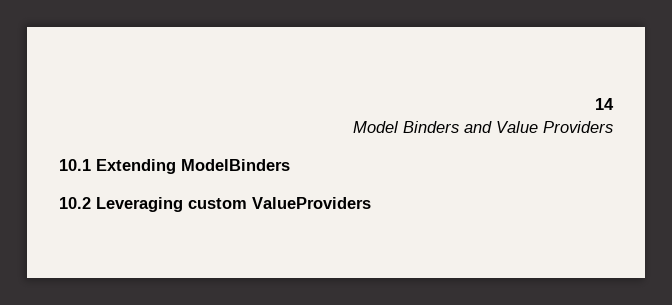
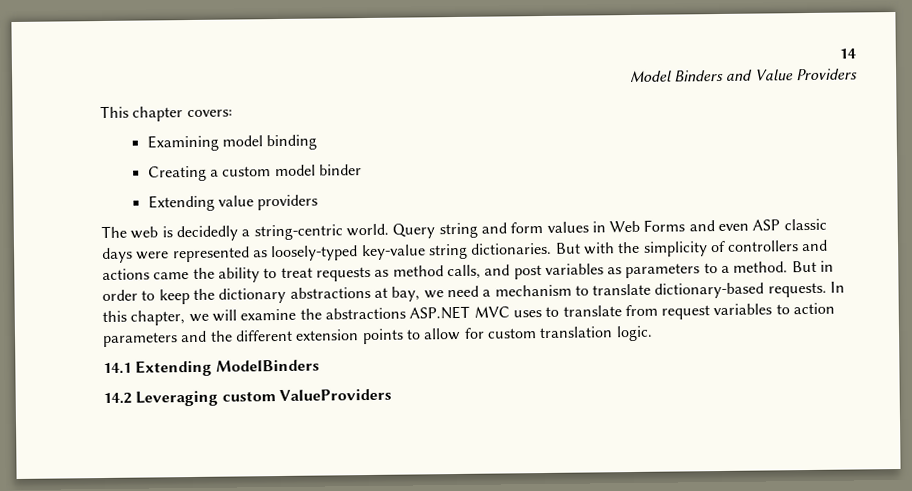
- 10.1 Extending ModelBinders
+ This chapter covers:
+ Examining model binding
+ Creating a custom model binder
+ Extending value providers
+ The web is decidedly a string-centric world. Query string and form values in Web Forms and even ASP classic days were represented as loosely-typed key-value string dictionaries. But with the simplicity of controllers and actions came the ability to treat requests as method calls, and post variables as parameters to a method. But in order to keep the dictionary abstractions at bay, we need a mechanism to translate dictionary-based requests. In this chapter, we will examine the abstractions ASP.NET MVC uses to translate from request variables to action parameters and the different extension points to allow for custom translation logic.
+ 14.1 Extending ModelBinders
- 10.2 Leveraging custom ValueProviders
+ 14.2 Leveraging custom ValueProviders

